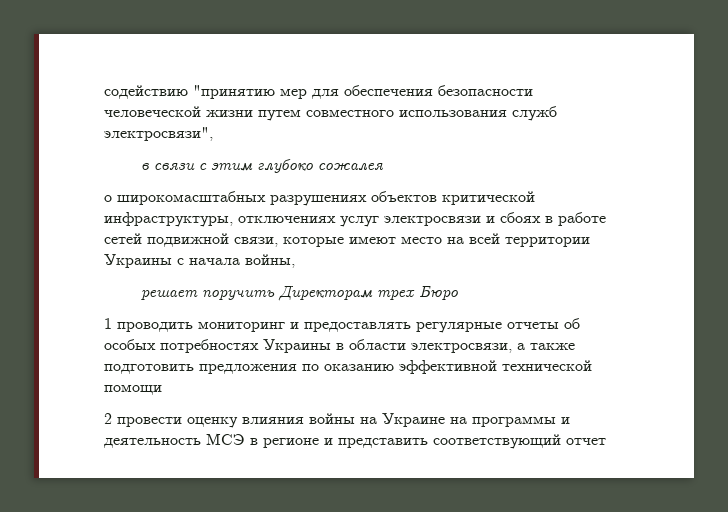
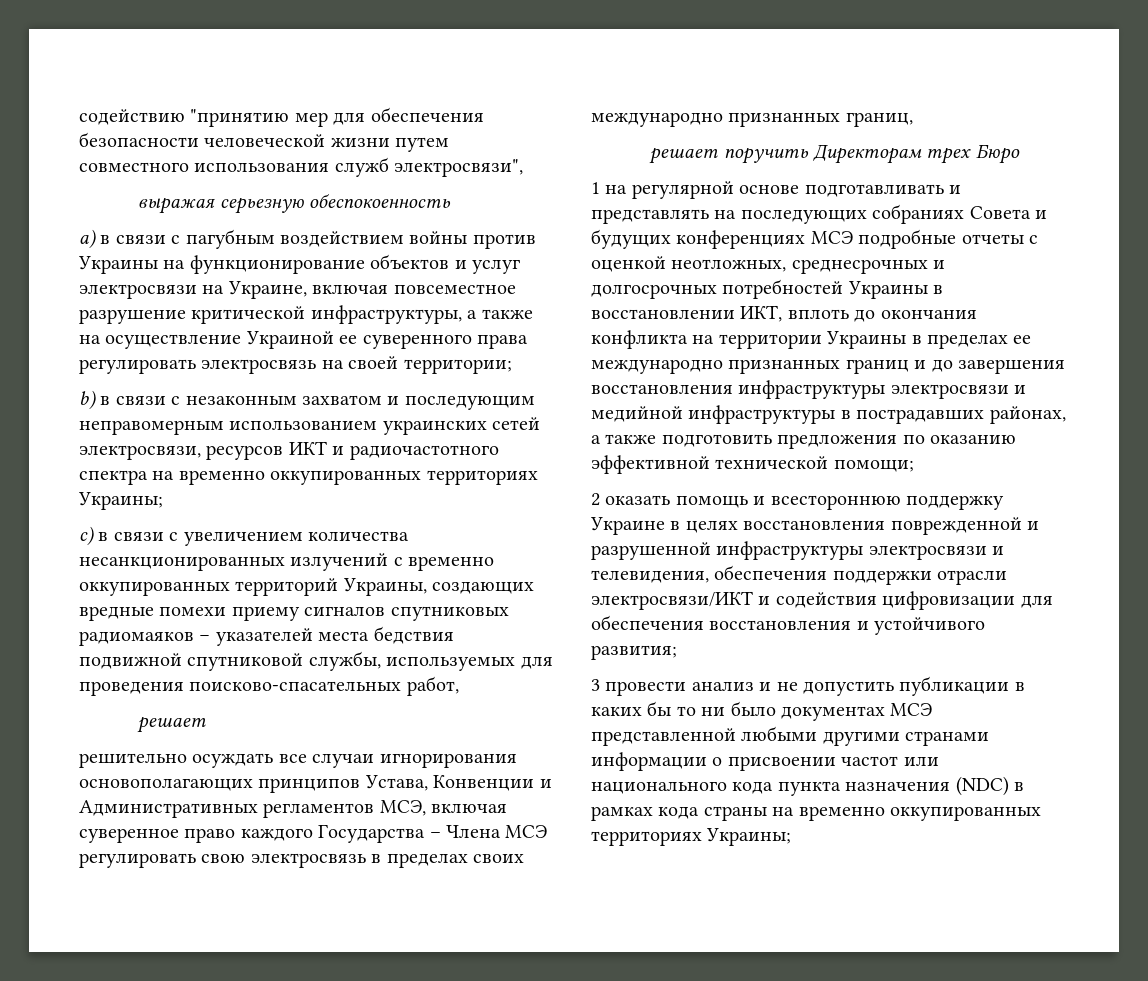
- в связи с этим глубоко сожалея
- о широкомасштабных разрушениях объектов критической инфраструктуры, отключениях услуг электросвязи и сбоях в работе сетей подвижной связи, которые имеют место на всей территории Украины с начала войны,
+ выражая серьезную обеспокоенность
+ a) в связи с пагубным воздействием войны против Украины на функционирование объектов и услуг электросвязи на Украине, включая повсеместное разрушение критической инфраструктуры, а также на осуществление Украиной ее суверенного права регулировать электросвязь на своей территории;
+ b) в связи с незаконным захватом и последующим неправомерным использованием украинских сетей электросвязи, ресурсов ИКТ и радиочастотного спектра на временно оккупированных территориях Украины;
+ c) в связи с увеличением количества несанкционированных излучений с временно оккупированных территорий Украины, создающих вредные помехи приему сигналов спутниковых радиомаяков − указателей места бедствия подвижной спутниковой службы, используемых для проведения поисково-спасательных работ,
+ решает
+ решительно осуждать все случаи игнорирования основополагающих принципов Устава, Конвенции и Административных регламентов МСЭ, включая суверенное право каждого Государства – Члена МСЭ регулировать свою электросвязь в пределах своих международно признанных границ,
- 1 проводить мониторинг и предоставлять регулярные отчеты об особых потребностях Украины в области электросвязи, а также подготовить предложения по оказанию эффективной технической помощи
+ 1 на регулярной основе подготавливать и представлять на последующих собраниях Совета и будущих конференциях МСЭ подробные отчеты с оценкой неотложных, среднесрочных и долгосрочных потребностей Украины в восстановлении ИКТ, вплоть до окончания конфликта на территории Украины в пределах ее международно признанных границ и до завершения восстановления инфраструктуры электросвязи и медийной инфраструктуры в пострадавших районах, а также подготовить предложения по оказанию эффективной технической помощи;
- 2 провести оценку влияния войны на Украине на программы и деятельность МСЭ в регионе и представить соответствующий отчет
+ 2 оказать помощь и всестороннюю поддержку Украине в целях восстановления поврежденной и разрушенной инфраструктуры электросвязи и телевидения, обеспечения поддержки отрасли электросвязи/ИКТ и содействия цифровизации для обеспечения восстановления и устойчивого развития;
+ 3 провести анализ и не допустить публикации в каких бы то ни было документах МСЭ представленной любыми другими странами информации о присвоении частот или национального кода пункта назначения (NDC) в рамках кода страны на временно оккупированных территориях Украины;

